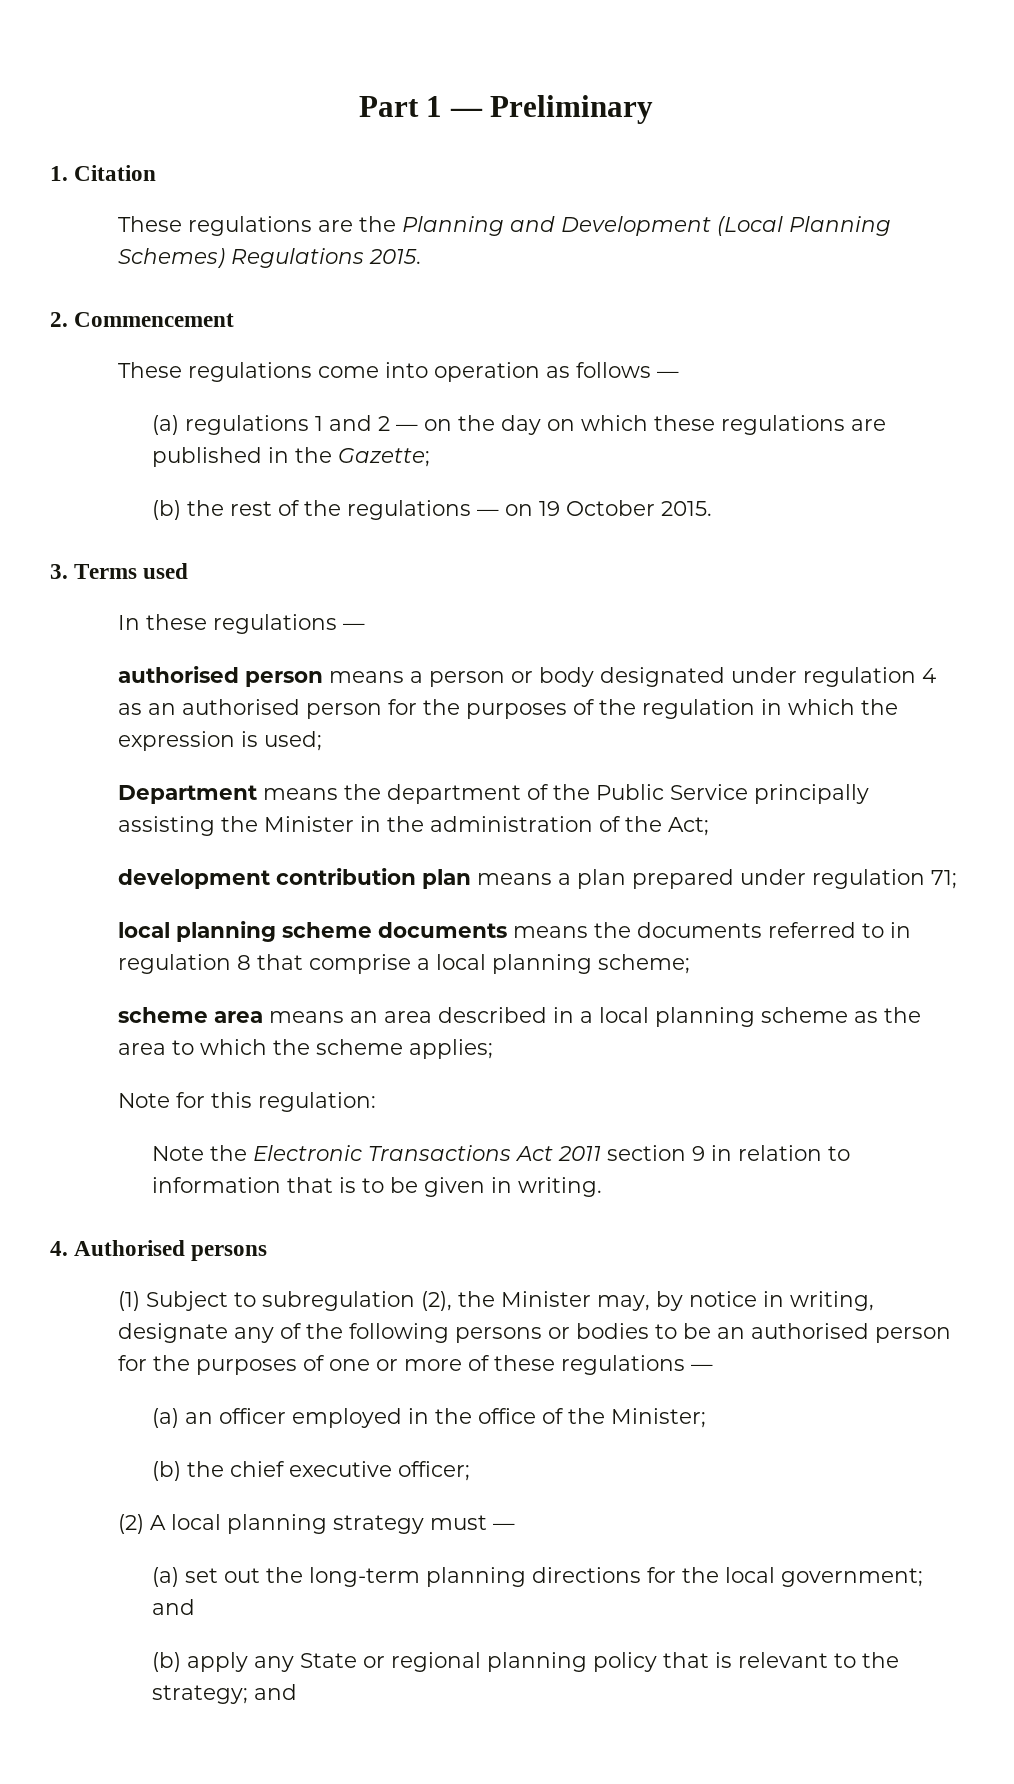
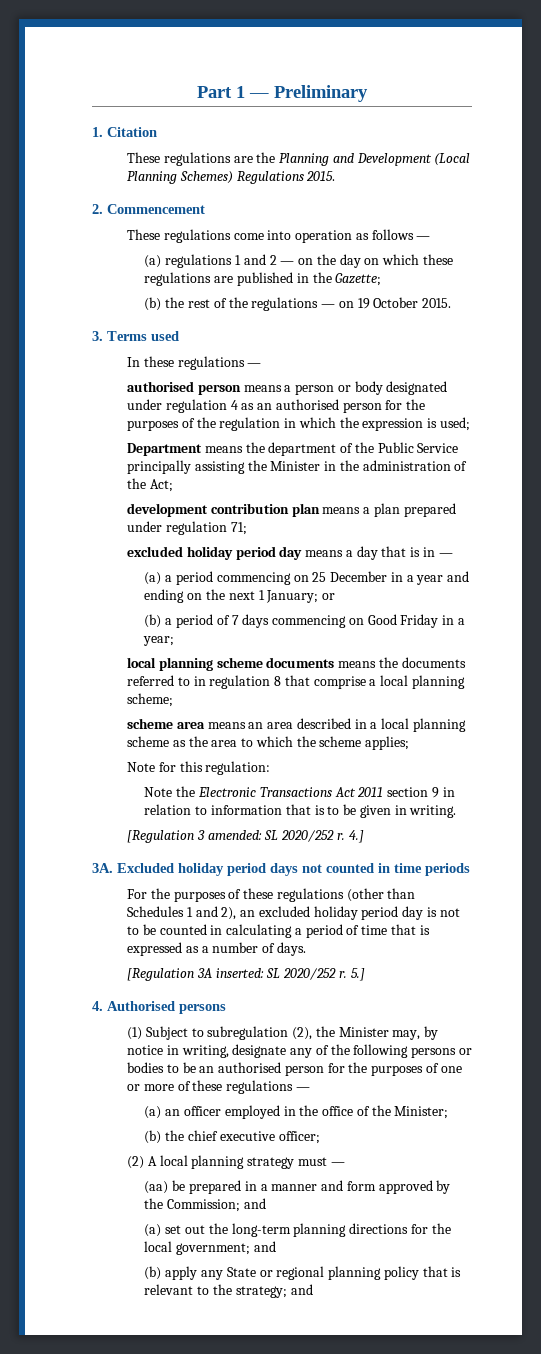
+ excluded holiday period day means a day that is in —
+ (a) a period commencing on 25 December in a year and ending on the next 1 January; or
+ (b) a period of 7 days commencing on Good Friday in a year;
+ [Regulation 3 amended: SL 2020/252 r. 4.]
+ 3A. Excluded holiday period days not counted in time periods
+ For the purposes of these regulations (other than Schedules 1 and 2), an excluded holiday period day is not to be counted in calculating a period of time that is expressed as a number of days.
+ [Regulation 3A inserted: SL 2020/252 r. 5.]
+ (aa) be prepared in a manner and form approved by the Commission; and

